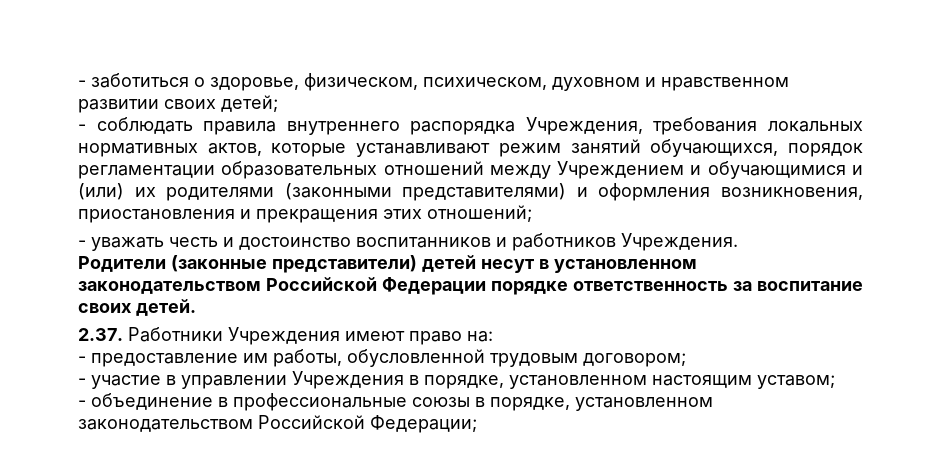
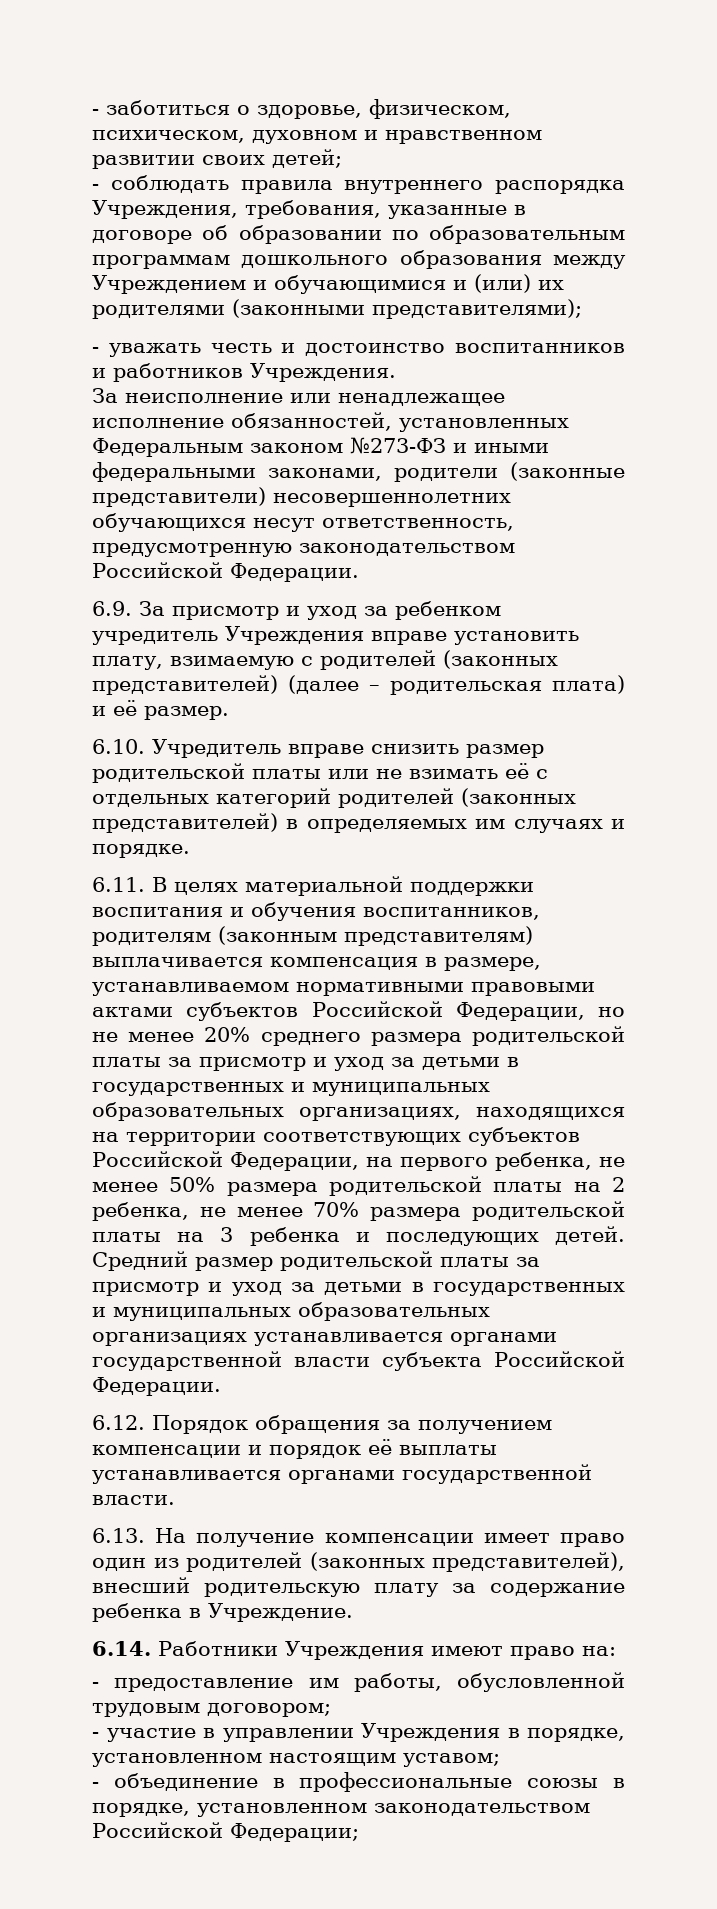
- - соблюдать правила внутреннего распорядка Учреждения, требования локальных нормативных актов, которые устанавливают режим занятий обучающихся, порядок регламентации образовательных отношений между Учреждением и обучающимися и (или) их родителями (законными представителями) и оформления возникновения, приостановления и прекращения этих отношений;
+ - соблюдать правила внутреннего распорядка Учреждения, требования, указанные в договоре об образовании по образовательным программам дошкольного образования между Учреждением и обучающимися и (или) их родителями (законными представителями);
- Родители (законные представители) детей несут в установленном законодательством Российской Федерации порядке ответственность за воспитание своих детей.
- 2.37. Работники Учреждения имеют право на:
+ За неисполнение или ненадлежащее исполнение обязанностей, установленных Федеральным законом №273-ФЗ и иными федеральными законами, родители (законные представители) несовершеннолетних обучающихся несут ответственность, предусмотренную законодательством Российской Федерации.
+ 6.9. За присмотр и уход за ребенком учредитель Учреждения вправе установить плату, взимаемую с родителей (законных представителей) (далее – родительская плата) и её размер.
+ 6.10. Учредитель вправе снизить размер родительской платы или не взимать её с отдельных категорий родителей (законных представителей) в определяемых им случаях и порядке.
+ 6.11. В целях материальной поддержки воспитания и обучения воспитанников, родителям (законным представителям) выплачивается компенсация в размере, устанавливаемом нормативными правовыми актами субъектов Российской Федерации, но не менее 20% среднего размера родительской платы за присмотр и уход за детьми в государственных и муниципальных образовательных организациях, находящихся на территории соответствующих субъектов Российской Федерации, на первого ребенка, не менее 50% размера родительской платы на 2 ребенка, не менее 70% размера родительской платы на 3 ребенка и последующих детей. Средний размер родительской платы за присмотр и уход за детьми в государственных и муниципальных образовательных организациях устанавливается органами государственной власти субъекта Российской Федерации.
+ 6.12. Порядок обращения за получением компенсации и порядок её выплаты устанавливается органами государственной власти.
+ 6.13. На получение компенсации имеет право один из родителей (законных представителей), внесший родительскую плату за содержание ребенка в Учреждение.
+ 6.14. Работники Учреждения имеют право на:

